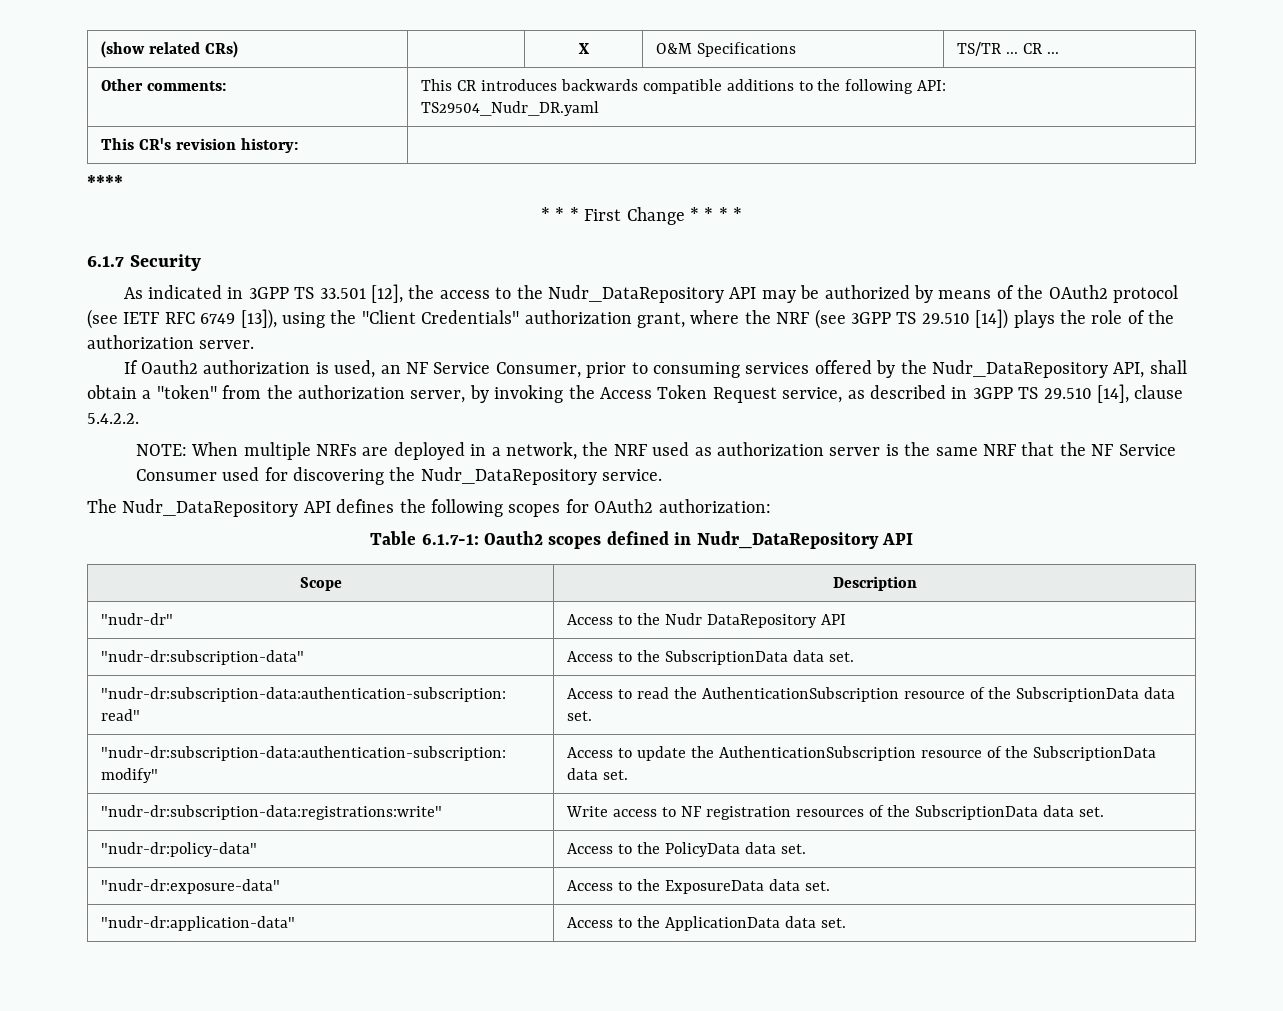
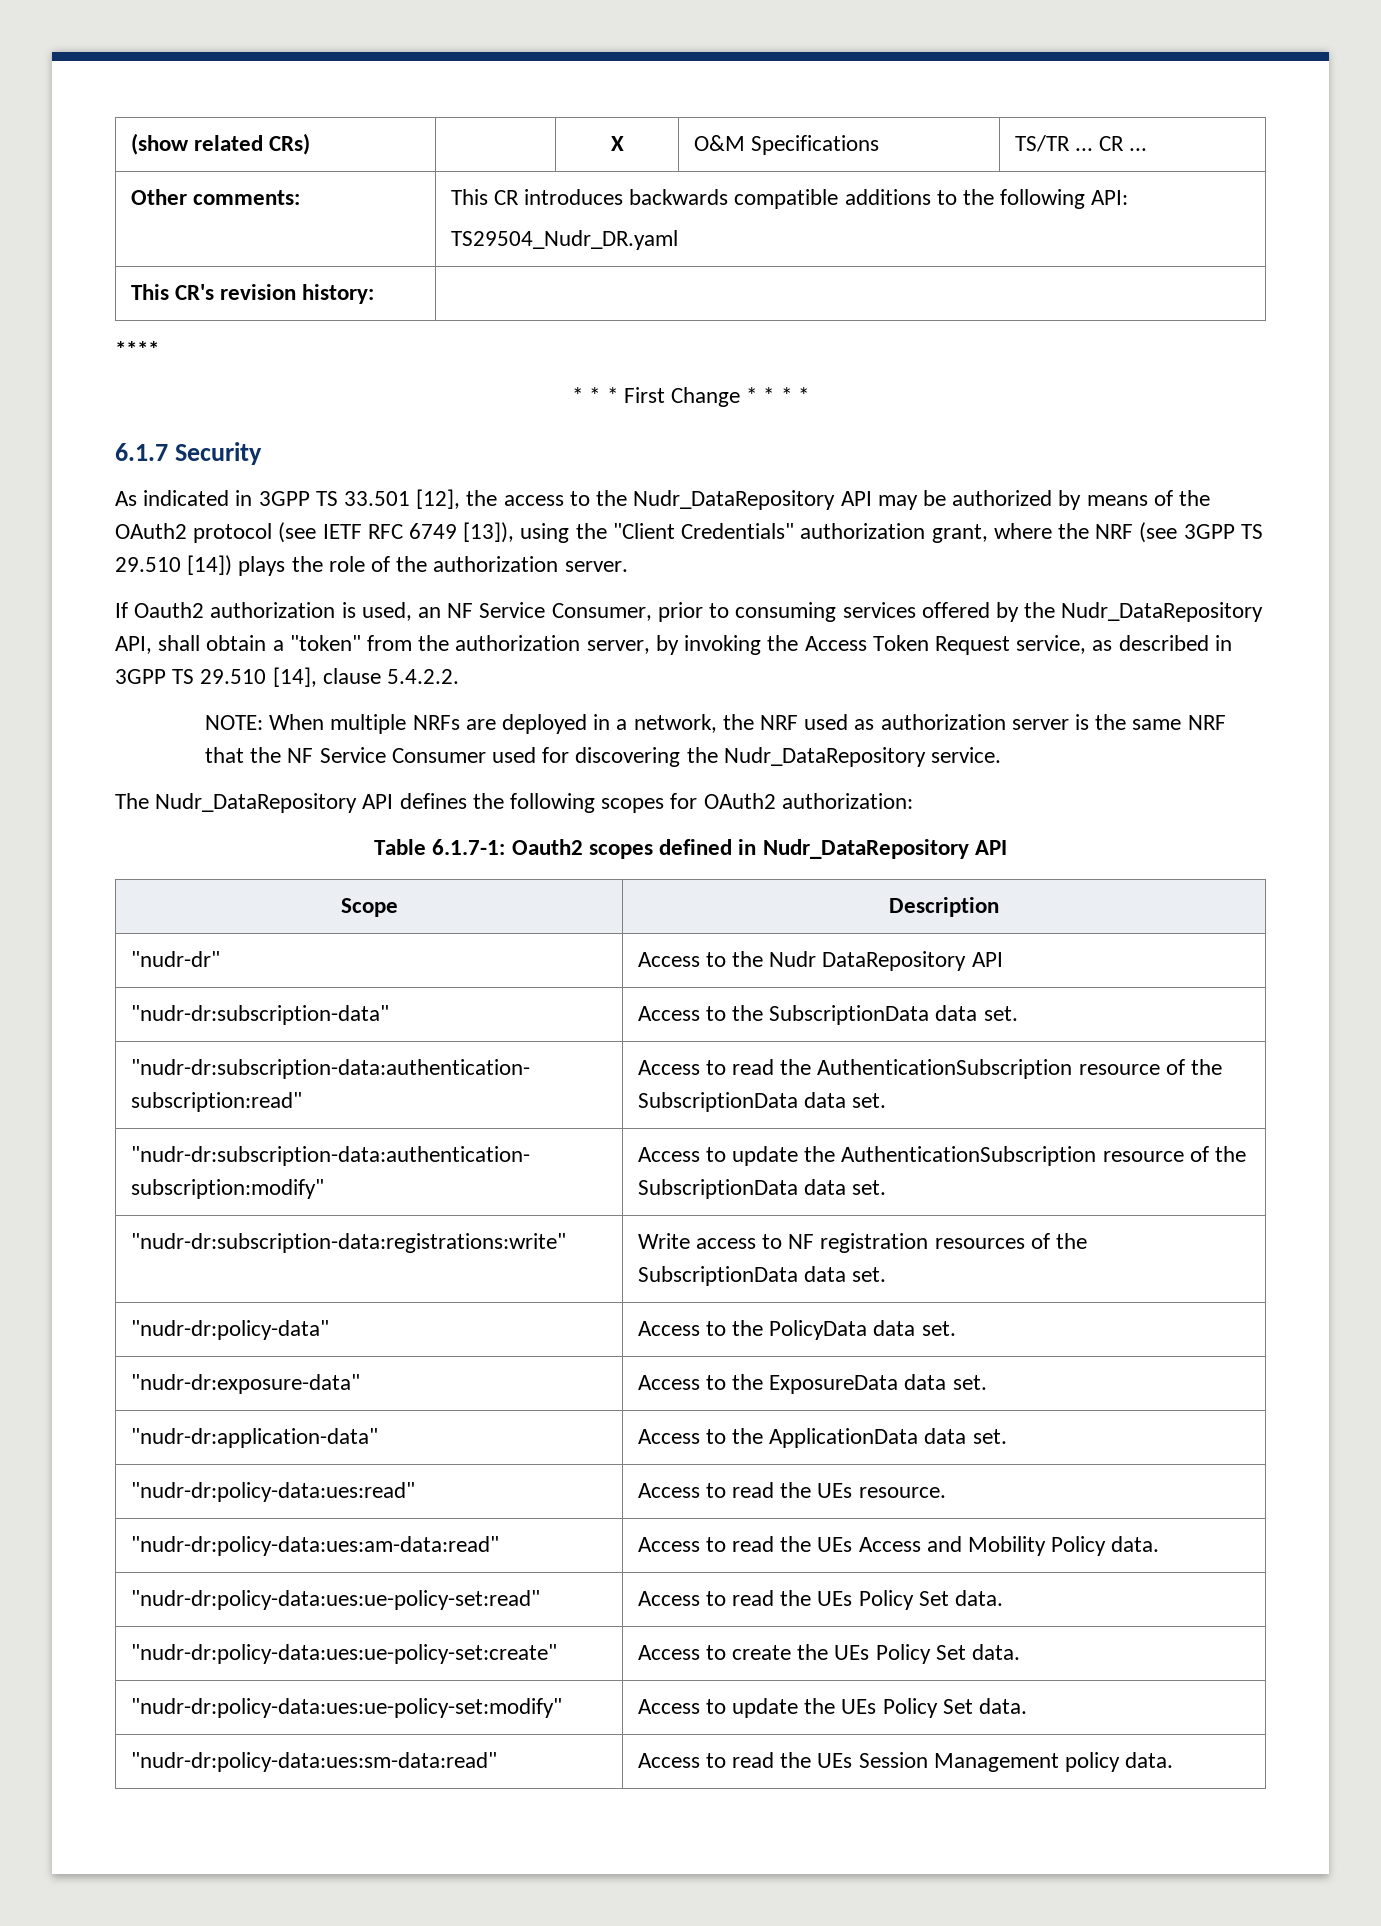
+ "nudr-dr:policy-data:ues:read" | Access to read the UEs resource.
+ "nudr-dr:policy-data:ues:am-data:read" | Access to read the UEs Access and Mobility Policy data.
+ "nudr-dr:policy-data:ues:ue-policy-set:read" | Access to read the UEs Policy Set data.
+ "nudr-dr:policy-data:ues:ue-policy-set:create" | Access to create the UEs Policy Set data.
+ "nudr-dr:policy-data:ues:ue-policy-set:modify" | Access to update the UEs Policy Set data.
+ "nudr-dr:policy-data:ues:sm-data:read" | Access to read the UEs Session Management policy data.

